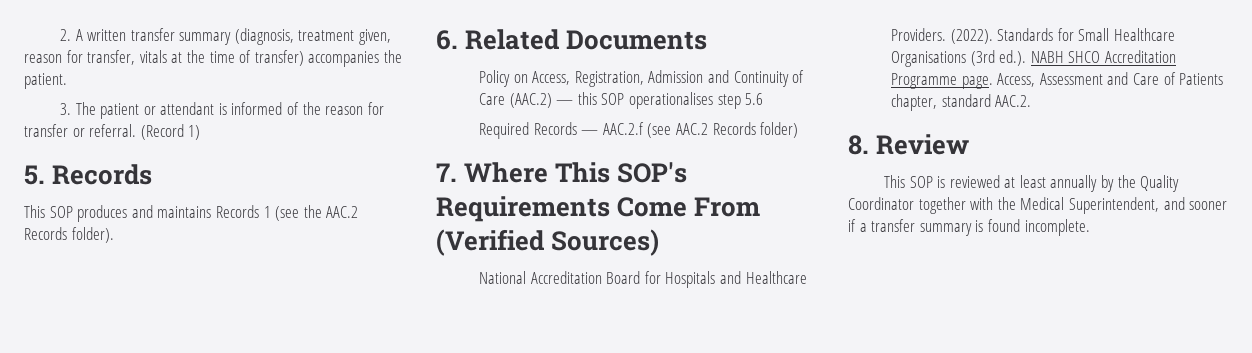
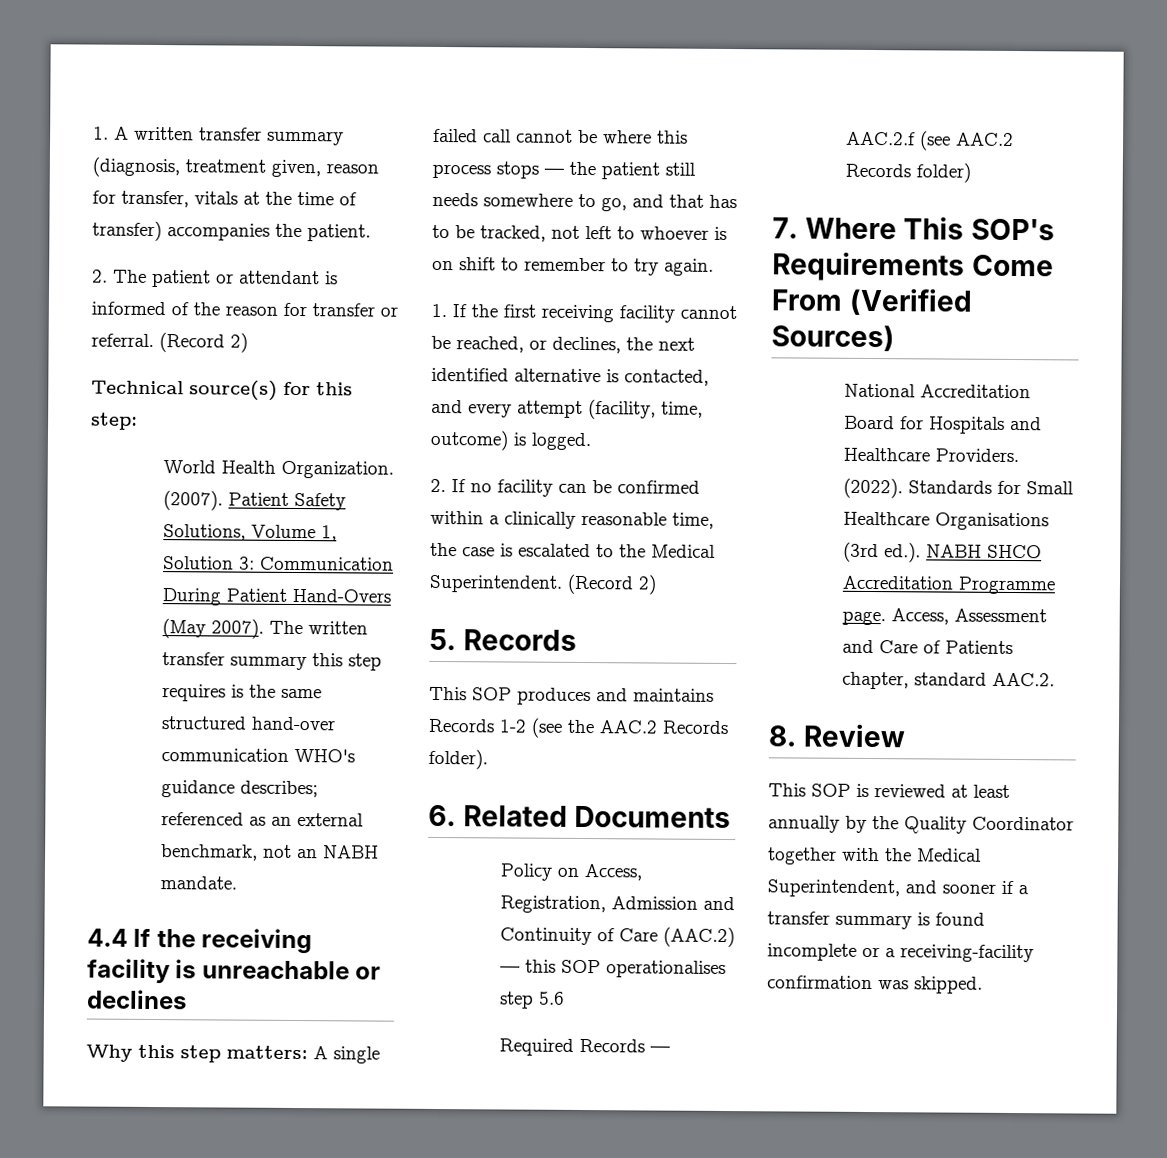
- 2. A written transfer summary (diagnosis, treatment given, reason for transfer, vitals at the time of transfer) accompanies the patient.
+ 1. A written transfer summary (diagnosis, treatment given, reason for transfer, vitals at the time of transfer) accompanies the patient.
- 3. The patient or attendant is informed of the reason for transfer or referral. (Record 1)
+ 2. The patient or attendant is informed of the reason for transfer or referral. (Record 2)
+ Technical source(s) for this step:
+ World Health Organization. (2007). Patient Safety Solutions, Volume 1, Solution 3: Communication During Patient Hand-Overs (May 2007). The written transfer summary this step requires is the same structured hand-over communication WHO's guidance describes; referenced as an external benchmark, not an NABH mandate.
+ 4.4 If the receiving facility is unreachable or declines
+ Why this step matters: A single failed call cannot be where this process stops — the patient still needs somewhere to go, and that has to be tracked, not left to whoever is on shift to remember to try again.
+ 1. If the first receiving facility cannot be reached, or declines, the next identified alternative is contacted, and every attempt (facility, time, outcome) is logged.
+ 2. If no facility can be confirmed within a clinically reasonable time, the case is escalated to the Medical Superintendent. (Record 2)
- This SOP produces and maintains Records 1 (see the AAC.2 Records folder).
+ This SOP produces and maintains Records 1-2 (see the AAC.2 Records folder).
- This SOP is reviewed at least annually by the Quality Coordinator together with the Medical Superintendent, and sooner if a transfer summary is found incomplete.
+ This SOP is reviewed at least annually by the Quality Coordinator together with the Medical Superintendent, and sooner if a transfer summary is found incomplete or a receiving-facility confirmation was skipped.

